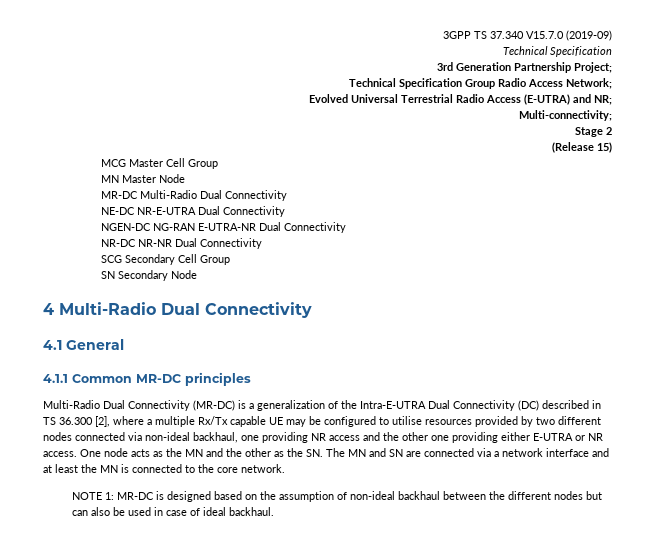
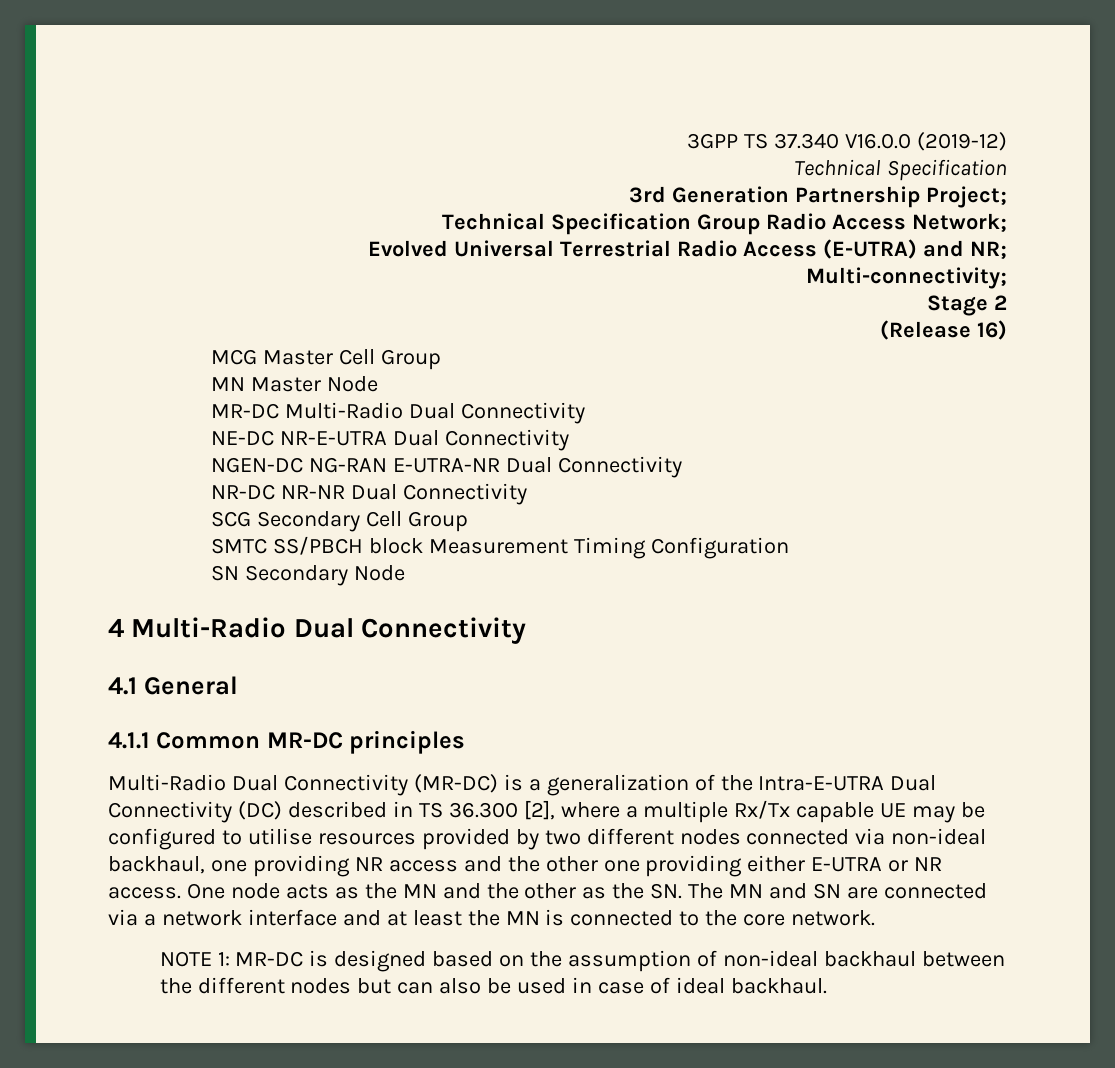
- 3GPP TS 37.340 V15.7.0 (2019-09)
+ 3GPP TS 37.340 V16.0.0 (2019-12)
- (Release 15)
+ (Release 16)
+ SMTC SS/PBCH block Measurement Timing Configuration

